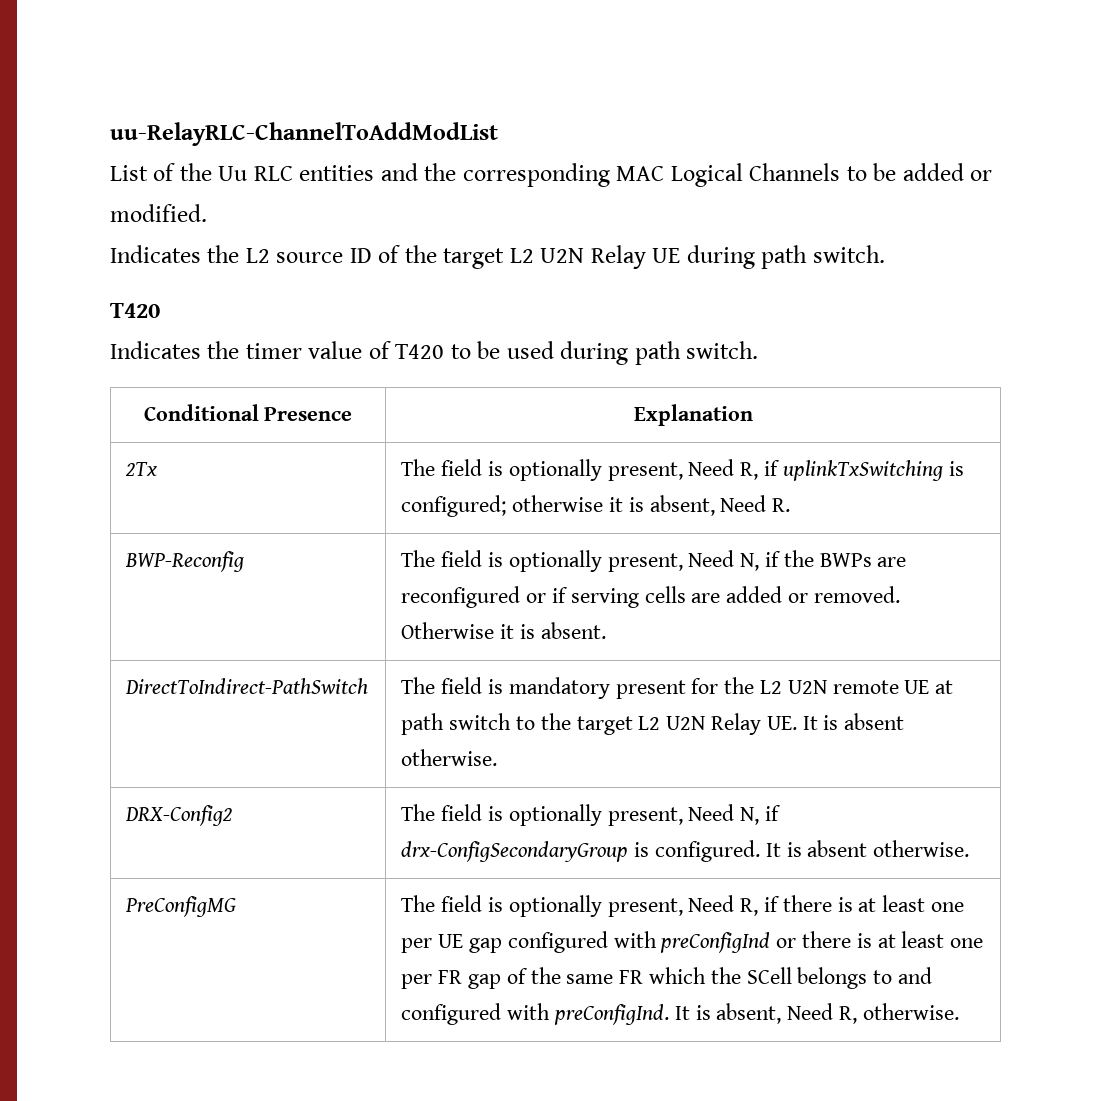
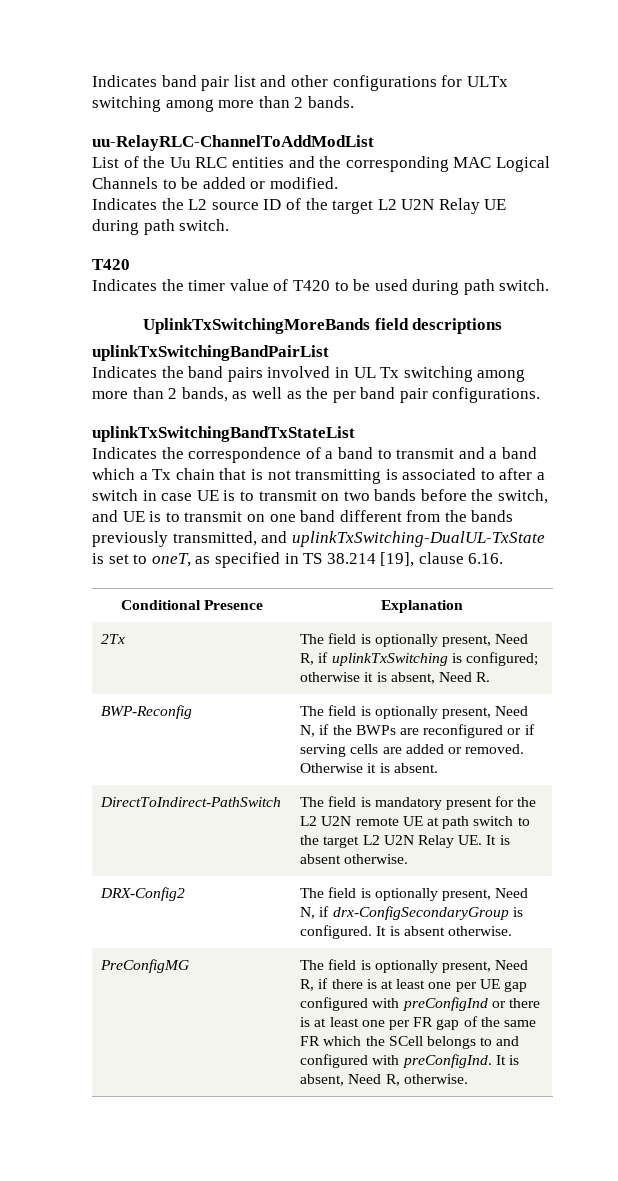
+ Indicates band pair list and other configurations for ULTx switching among more than 2 bands.
+ UplinkTxSwitchingMoreBands field descriptions
+ uplinkTxSwitchingBandPairList
+ Indicates the band pairs involved in UL Tx switching among more than 2 bands, as well as the per band pair configurations.
+ uplinkTxSwitchingBandTxStateList
+ Indicates the correspondence of a band to transmit and a band which a Tx chain that is not transmitting is associated to after a switch in case UE is to transmit on two bands before the switch, and UE is to transmit on one band different from the bands previously transmitted, and uplinkTxSwitching-DualUL-TxState is set to oneT, as specified in TS 38.214 [19], clause 6.16.

